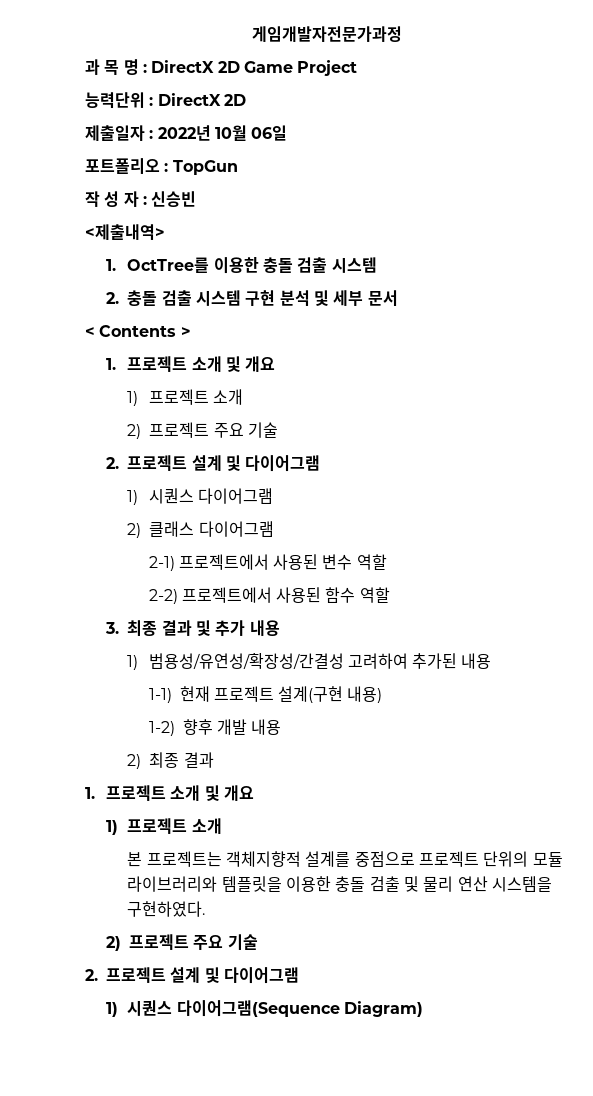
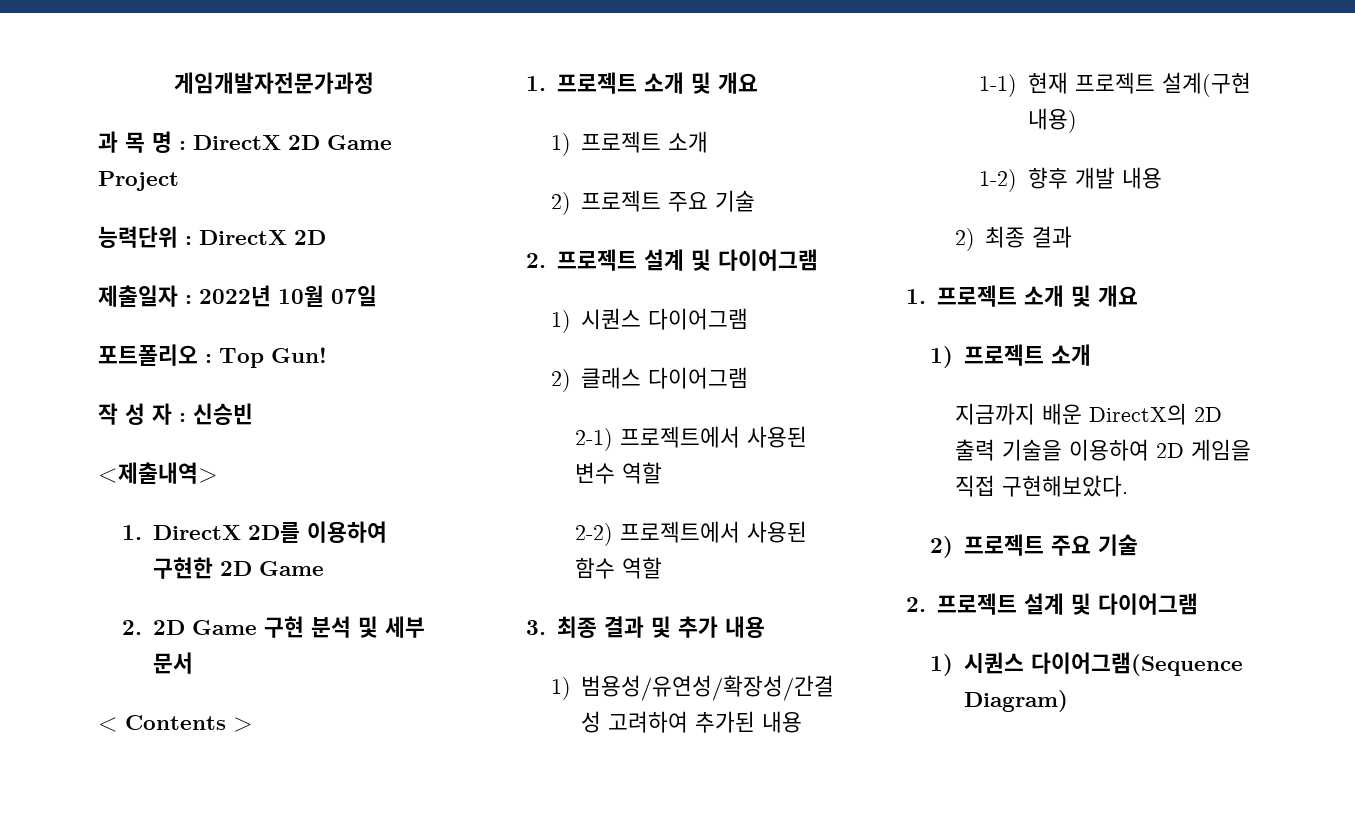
- 제출일자 : 2022년 10월 06일
+ 제출일자 : 2022년 10월 07일
- 포트폴리오 : TopGun
+ 포트폴리오 : Top Gun!
- 1. OctTree를 이용한 충돌 검출 시스템
- 2. 충돌 검출 시스템 구현 분석 및 세부 문서
+ 1. DirectX 2D를 이용하여 구현한 2D Game
+ 2. 2D Game 구현 분석 및 세부 문서
- 본 프로젝트는 객체지향적 설계를 중점으로 프로젝트 단위의 모듈 라이브러리와 템플릿을 이용한 충돌 검출 및 물리 연산 시스템을 구현하였다.
+ 지금까지 배운 DirectX의 2D 출력 기술을 이용하여 2D 게임을 직접 구현해보았다.

